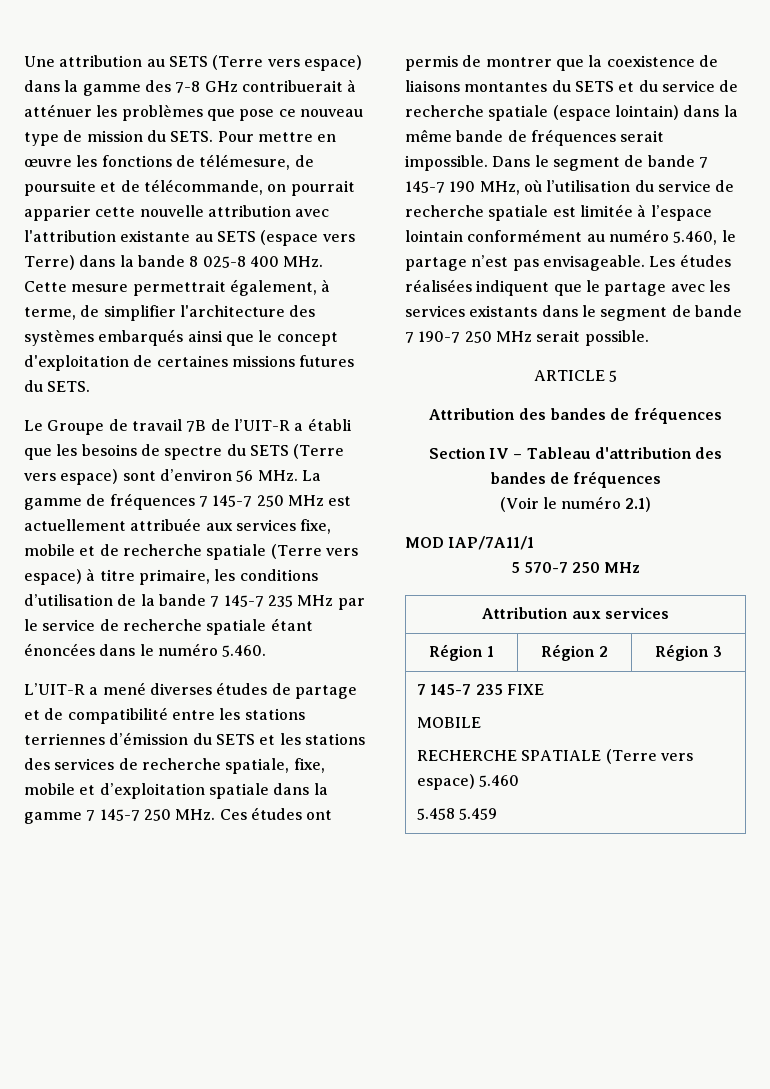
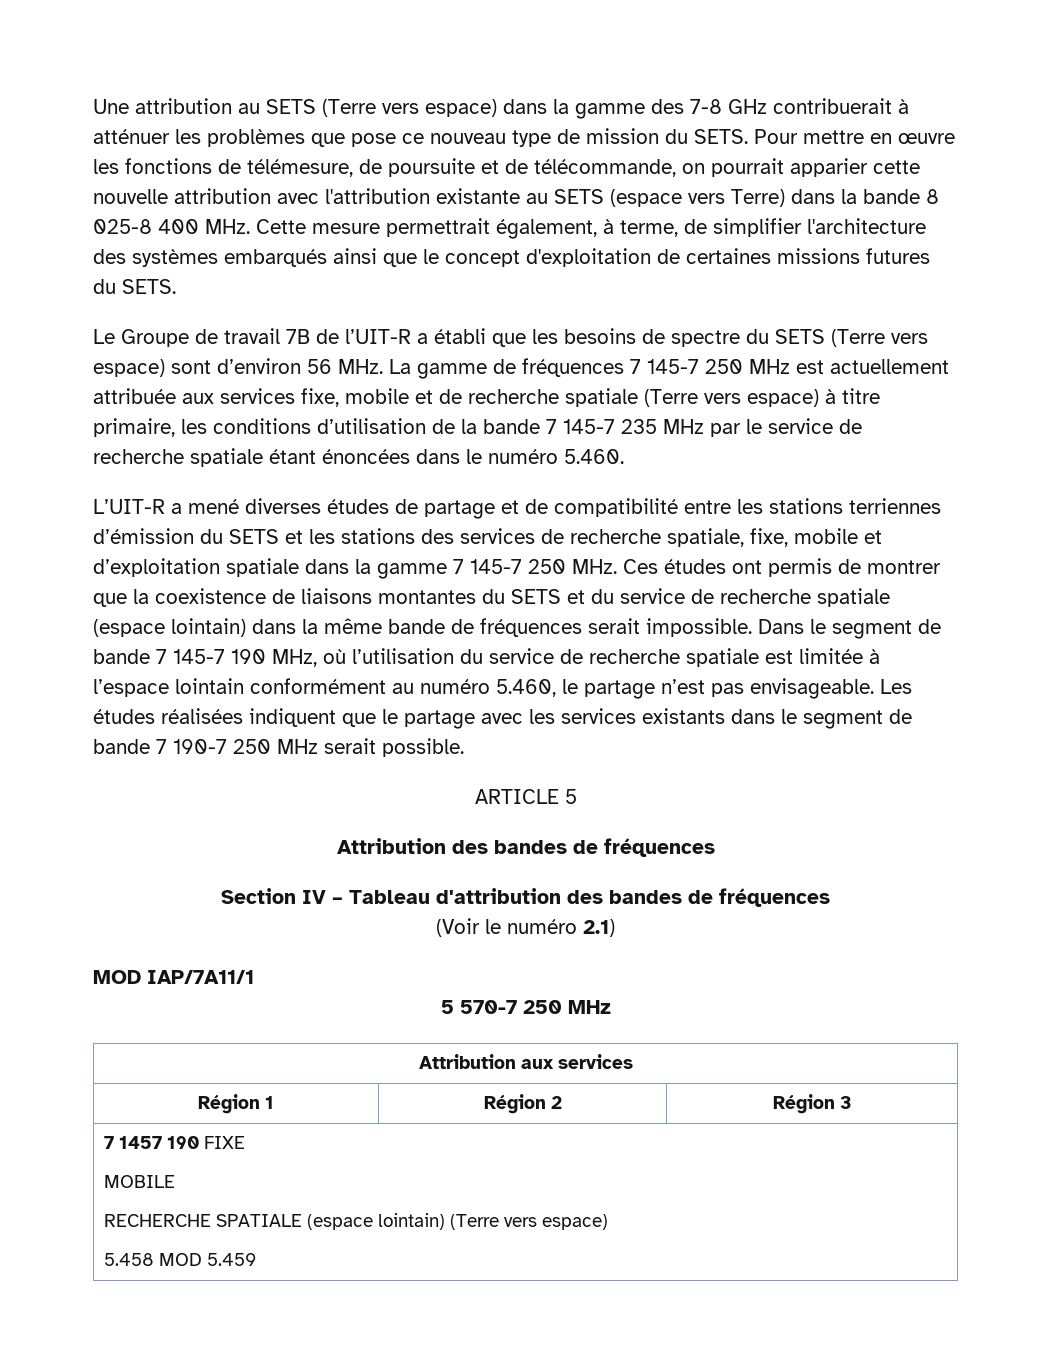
- 7 145-7 235 FIXE
+ 7 1457 190 FIXE
  MOBILE
- RECHERCHE SPATIALE (Terre vers espace) 5.460
- 5.458 5.459
+ RECHERCHE SPATIALE (espace lointain) (Terre vers espace)
+ 5.458 MOD 5.459

